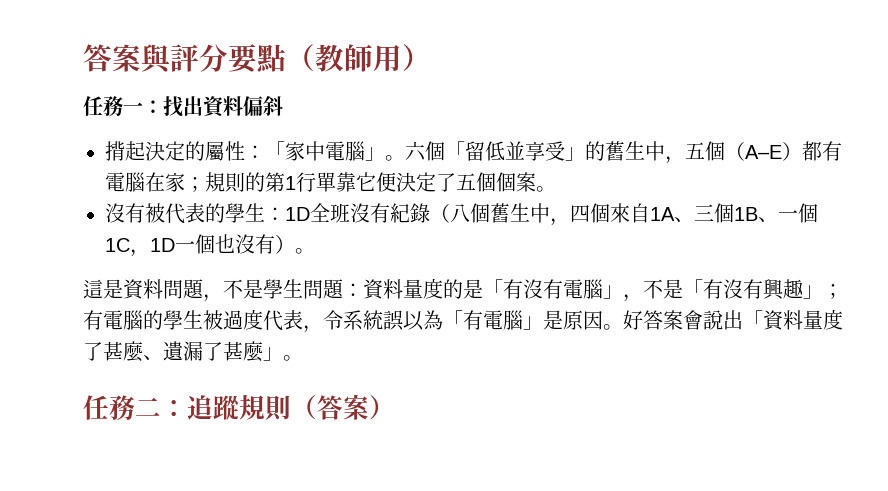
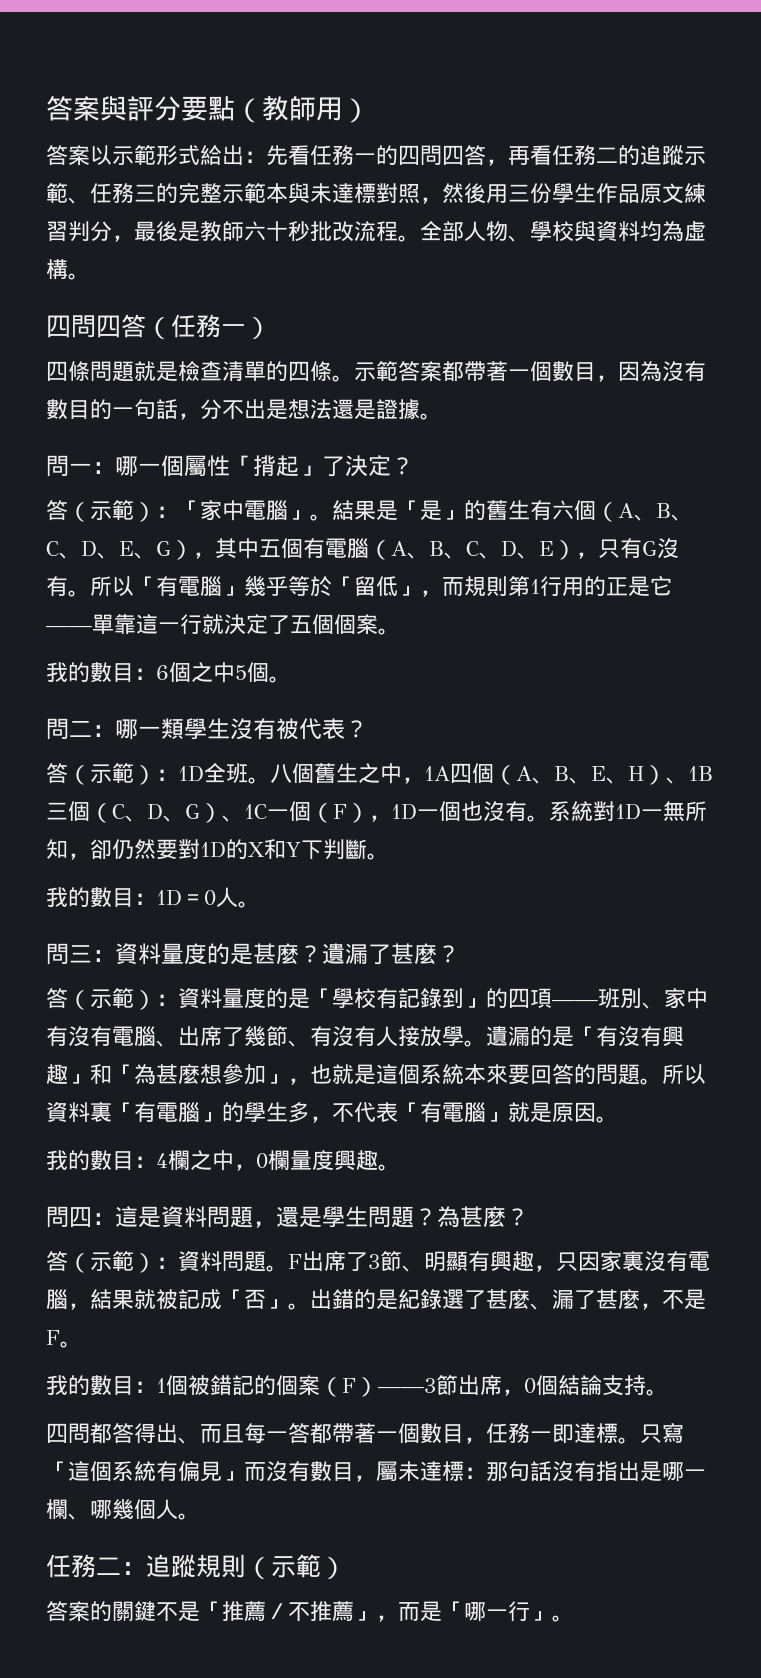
- 任務一：找出資料偏斜
- 揹起決定的屬性：「家中電腦」。六個「留低並享受」的舊生中，五個（A–E）都有電腦在家；規則的第1行單靠它便決定了五個個案。
- 沒有被代表的學生：1D全班沒有紀錄（八個舊生中，四個來自1A、三個1B、一個1C，1D一個也沒有）。
- 這是資料問題，不是學生問題：資料量度的是「有沒有電腦」，不是「有沒有興趣」；有電腦的學生被過度代表，令系統誤以為「有電腦」是原因。好答案會說出「資料量度了甚麼、遺漏了甚麼」。
+ 答案以示範形式給出：先看任務一的四問四答，再看任務二的追蹤示範、任務三的完整示範本與未達標對照，然後用三份學生作品原文練習判分，最後是教師六十秒批改流程。全部人物、學校與資料均為虛構。
+ 四問四答（任務一）
+ 四條問題就是檢查清單的四條。示範答案都帶著一個數目，因為沒有數目的一句話，分不出是想法還是證據。
+ 問一：哪一個屬性「揹起」了決定？
+ 答（示範）：「家中電腦」。結果是「是」的舊生有六個（A、B、C、D、E、G），其中五個有電腦（A、B、C、D、E），只有G沒有。所以「有電腦」幾乎等於「留低」，而規則第1行用的正是它——單靠這一行就決定了五個個案。
+ 我的數目：6個之中5個。
+ 問二：哪一類學生沒有被代表？
+ 答（示範）：1D全班。八個舊生之中，1A四個（A、B、E、H）、1B三個（C、D、G）、1C一個（F），1D一個也沒有。系統對1D一無所知，卻仍然要對1D的X和Y下判斷。
+ 我的數目：1D＝0人。
+ 問三：資料量度的是甚麼？遺漏了甚麼？
+ 答（示範）：資料量度的是「學校有記錄到」的四項——班別、家中有沒有電腦、出席了幾節、有沒有人接放學。遺漏的是「有沒有興趣」和「為甚麼想參加」，也就是這個系統本來要回答的問題。所以資料裏「有電腦」的學生多，不代表「有電腦」就是原因。
+ 我的數目：4欄之中，0欄量度興趣。
+ 問四：這是資料問題，還是學生問題？為甚麼？
+ 答（示範）：資料問題。F出席了3節、明顯有興趣，只因家裏沒有電腦，結果就被記成「否」。出錯的是紀錄選了甚麼、漏了甚麼，不是F。
+ 我的數目：1個被錯記的個案（F）——3節出席，0個結論支持。
+ 四問都答得出、而且每一答都帶著一個數目，任務一即達標。只寫「這個系統有偏見」而沒有數目，屬未達標：那句話沒有指出是哪一欄、哪幾個人。
- 任務二：追蹤規則（答案）
+ 任務二：追蹤規則（示範）
+ 答案的關鍵不是「推薦／不推薦」，而是「哪一行」。

